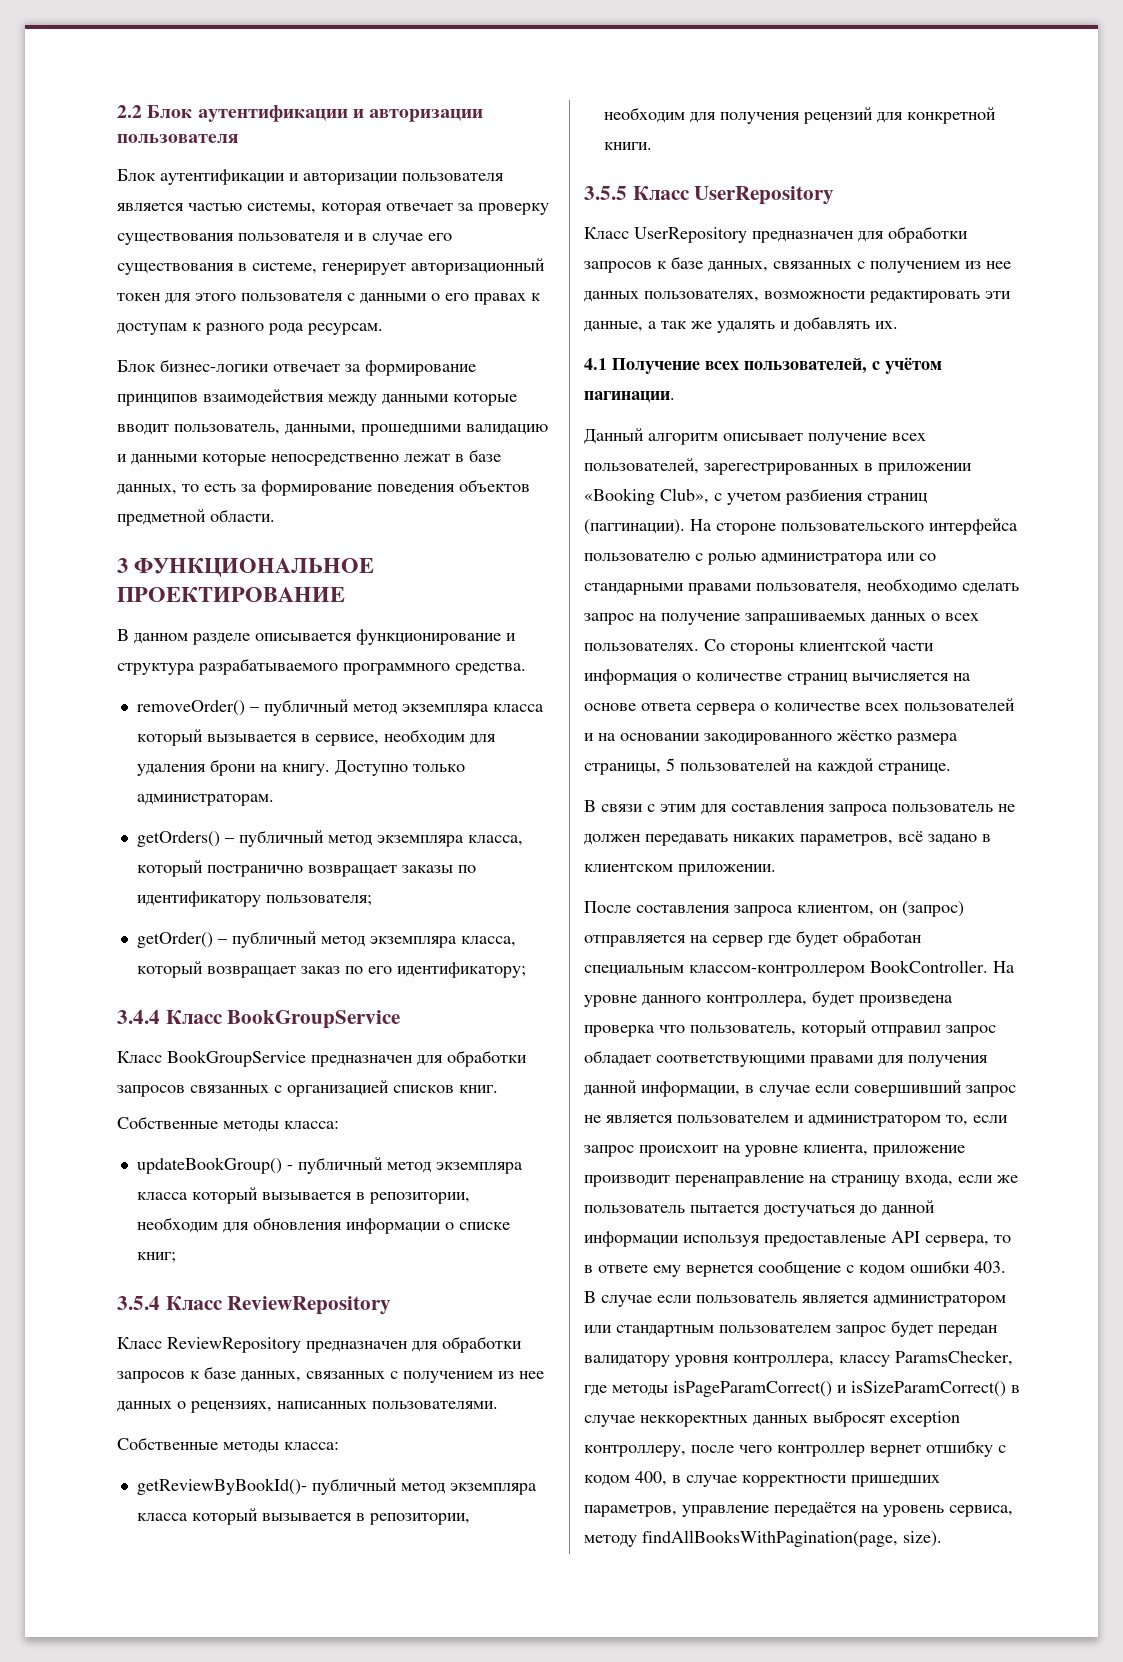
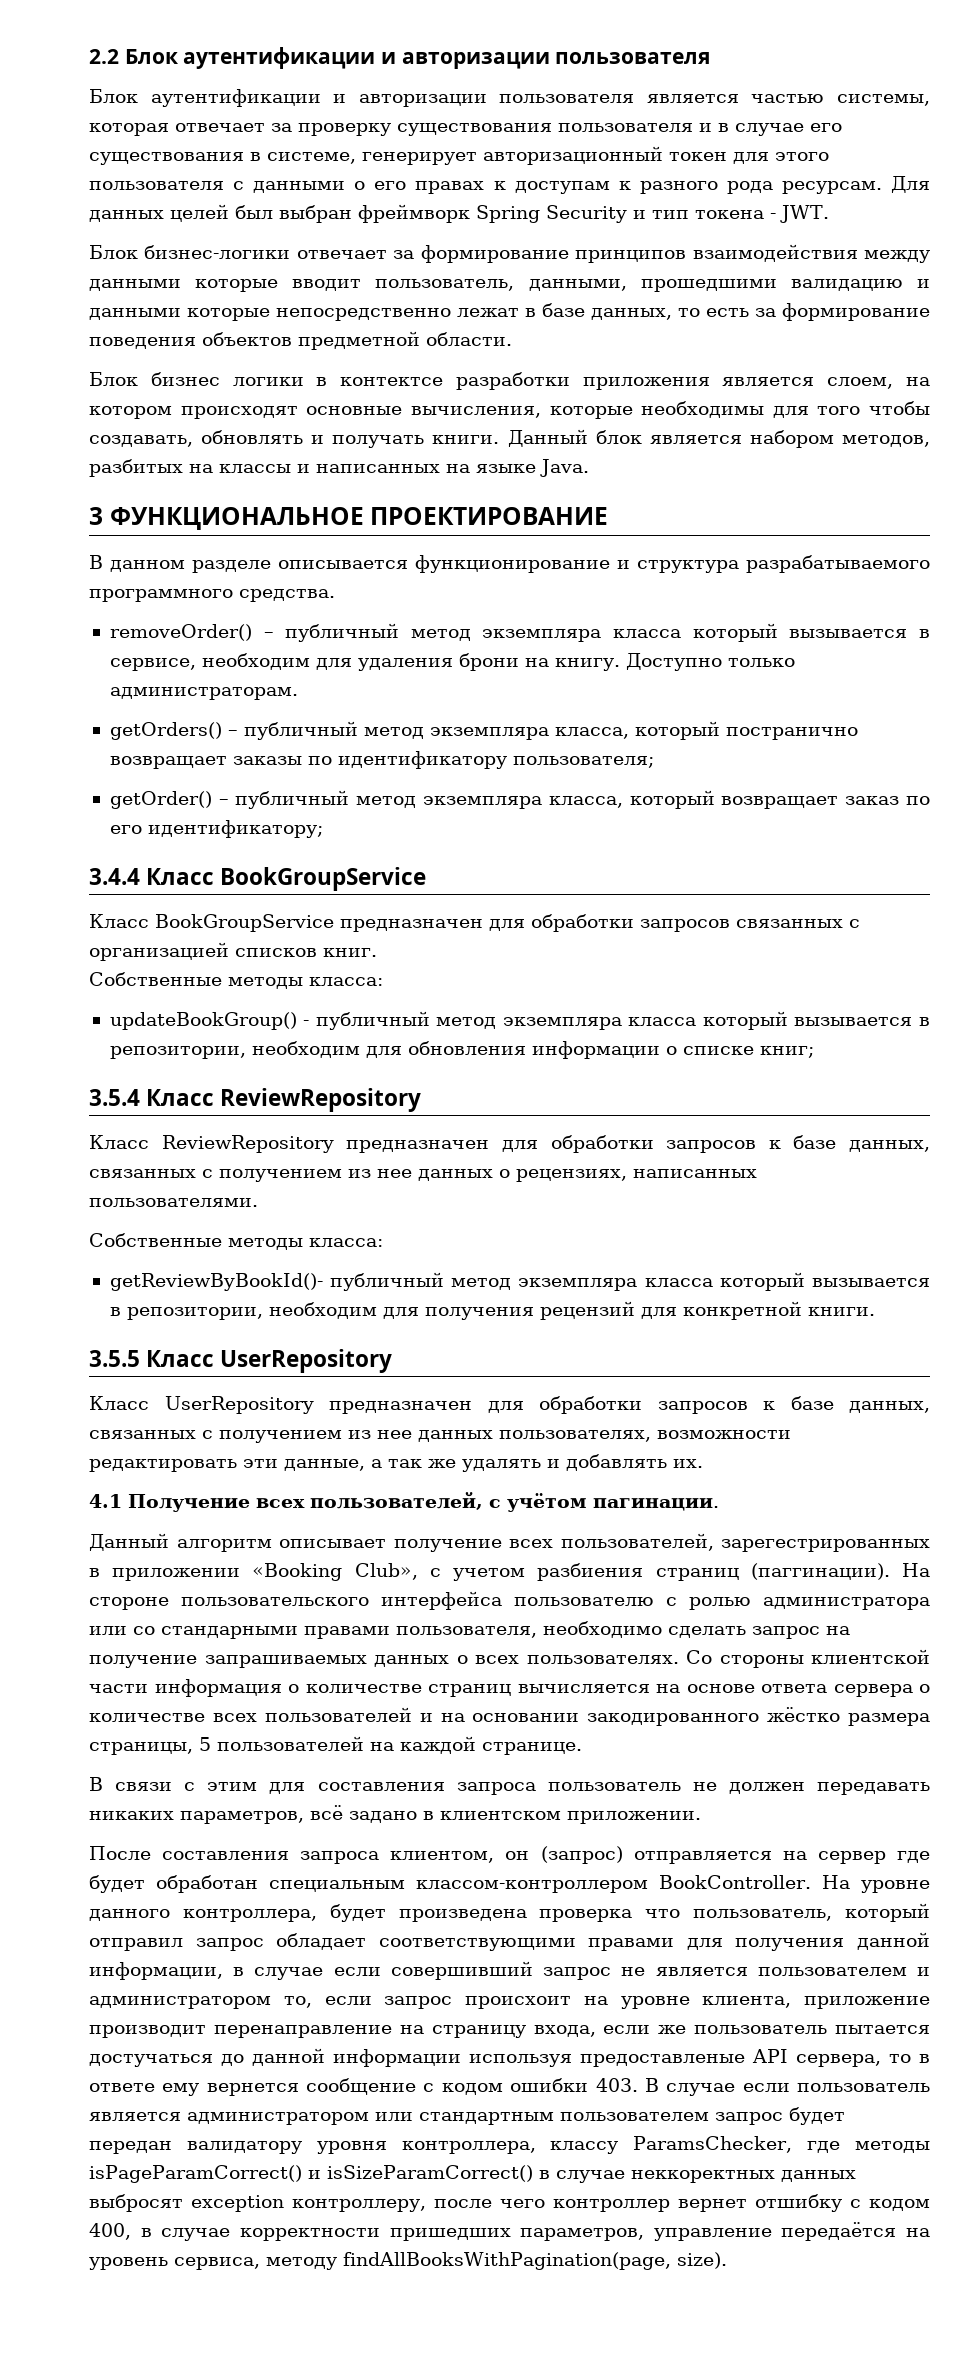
+ Для данных целей был выбран фреймворк Spring Security и тип токена - JWT.
+ Блок бизнес логики в контектсе разработки приложения является слоем, на котором происходят основные вычисления, которые необходимы для того чтобы создавать, обновлять и получать книги. Данный блок является набором методов, разбитых на классы и написанных на языке Java.

